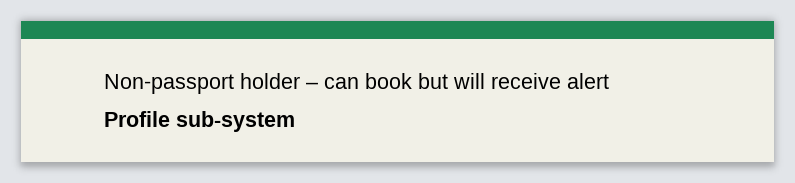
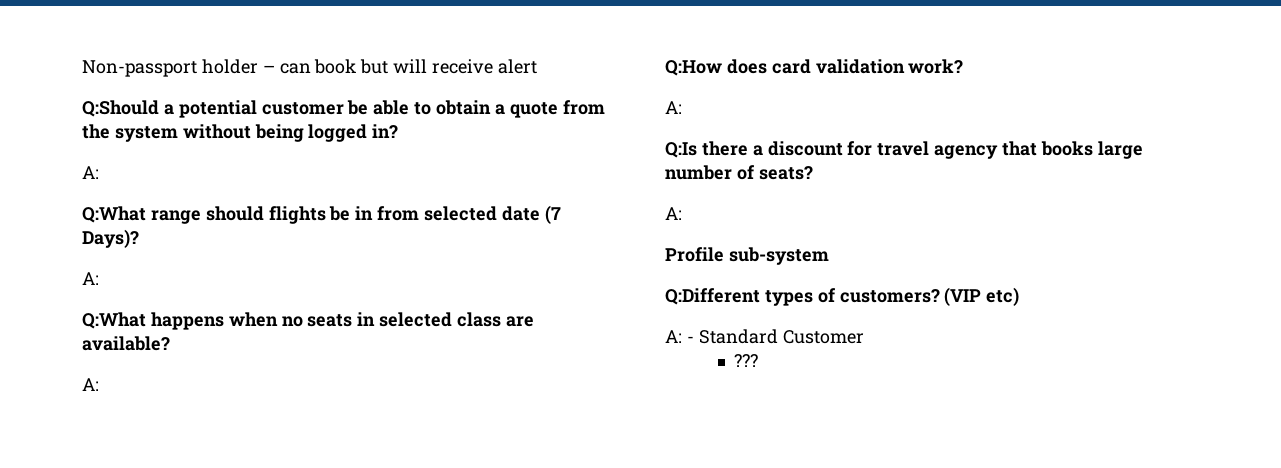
+ Q:Should a potential customer be able to obtain a quote from the system without being logged in?
+ A:
+ Q:What range should flights be in from selected date (7 Days)?
+ A:
+ Q:What happens when no seats in selected class are available?
+ A:
+ Q:How does card validation work?
+ A:
+ Q:Is there a discount for travel agency that books large number of seats?
+ A:
  Profile sub-system
+ Q:Different types of customers? (VIP etc)
+ A: - Standard Customer
+ ???

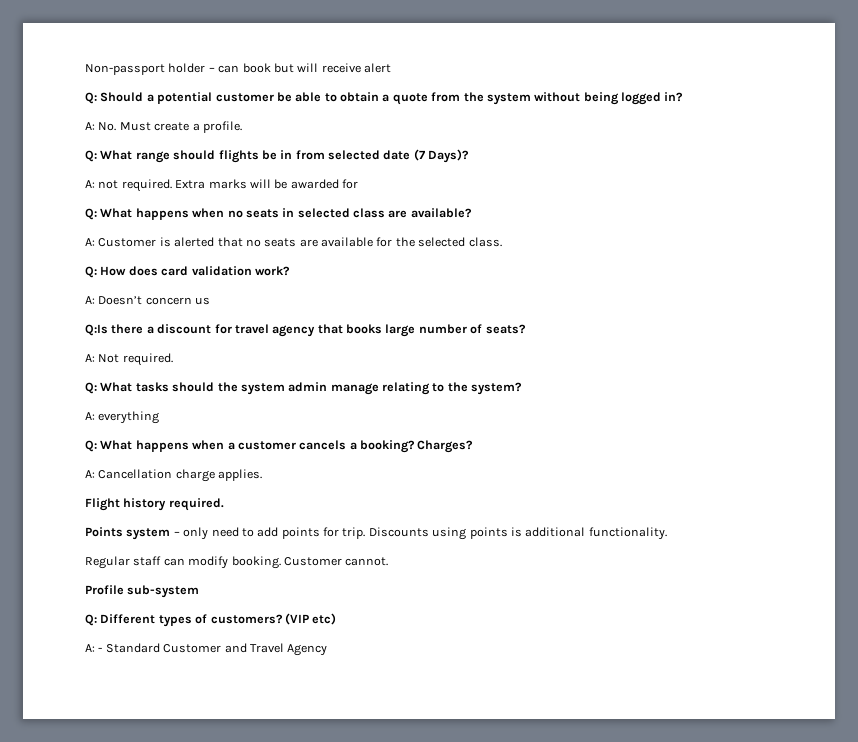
- Q:Should a potential customer be able to obtain a quote from the system without being logged in?
- A:
- Q:What range should flights be in from selected date (7 Days)?
- A:
- Q:What happens when no seats in selected class are available?
- A:
- Q:How does card validation work?
- A:
+ Q: Should a potential customer be able to obtain a quote from the system without being logged in?
+ A: No. Must create a profile.
+ Q: What range should flights be in from selected date (7 Days)?
+ A: not required. Extra marks will be awarded for
+ Q: What happens when no seats in selected class are available?
+ A: Customer is alerted that no seats are available for the selected class.
+ Q: How does card validation work?
+ A: Doesn’t concern us
  Q:Is there a discount for travel agency that books large number of seats?
- A:
+ A: Not required.
+ Q: What tasks should the system admin manage relating to the system?
+ A: everything
+ Q: What happens when a customer cancels a booking? Charges?
+ A: Cancellation charge applies.
+ Flight history required.
+ Points system – only need to add points for trip. Discounts using points is additional functionality.
+ Regular staff can modify booking. Customer cannot.
- Q:Different types of customers?
+ Q: Different types of customers?
- A: - Standard Customer
- ???
+ A: - Standard Customer and Travel Agency

